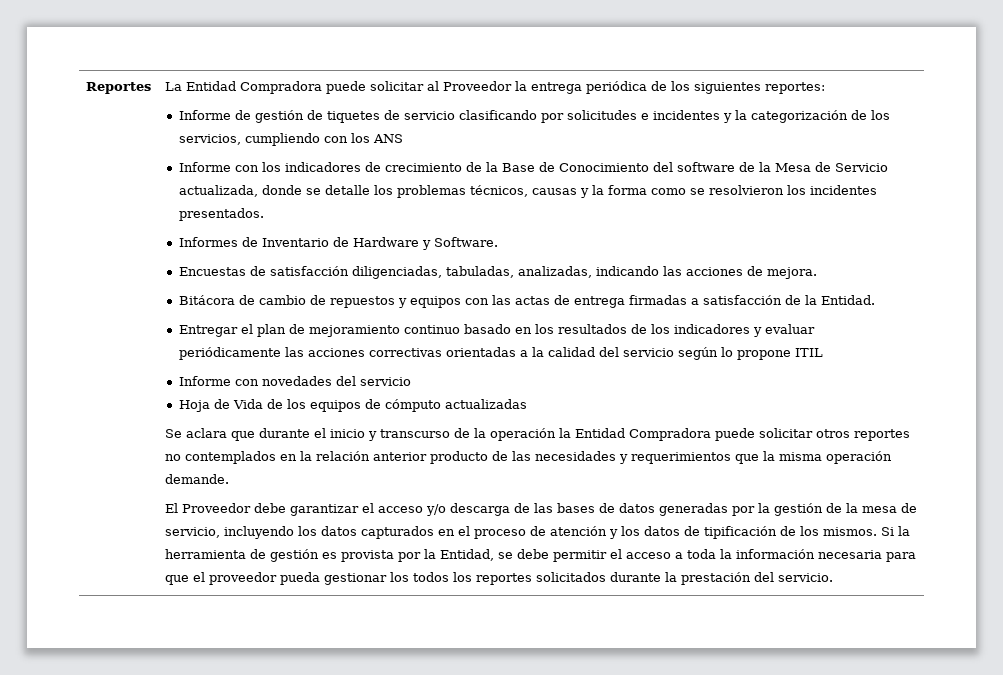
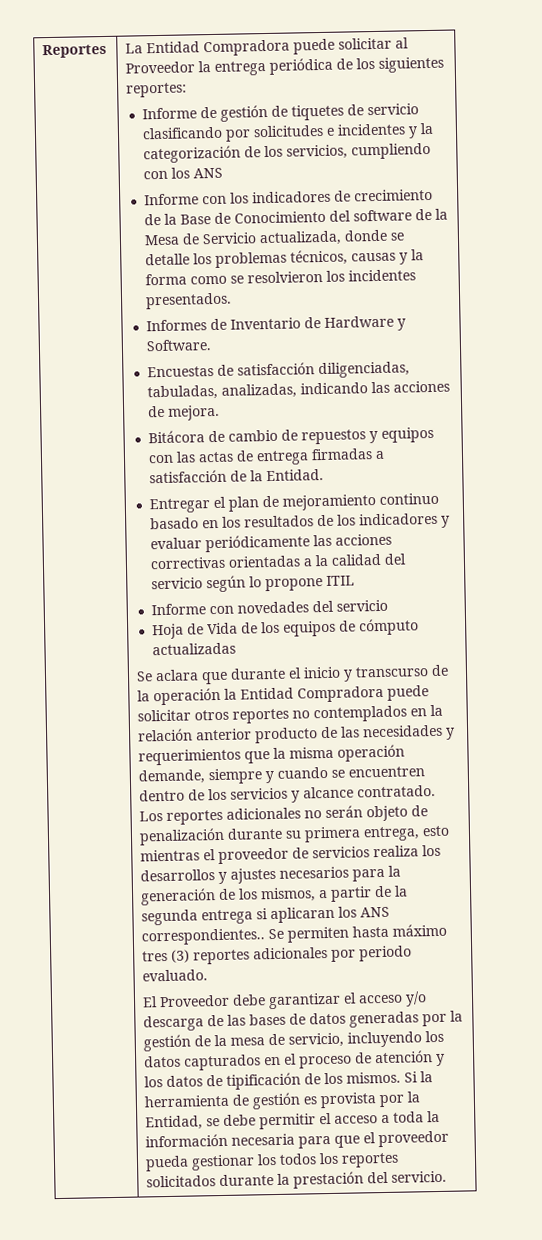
- Se aclara que durante el inicio y transcurso de la operación la Entidad Compradora puede solicitar otros reportes no contemplados en la relación anterior producto de las necesidades y requerimientos que la misma operación demande.
+ Se aclara que durante el inicio y transcurso de la operación la Entidad Compradora puede solicitar otros reportes no contemplados en la relación anterior producto de las necesidades y requerimientos que la misma operación demande, siempre y cuando se encuentren dentro de los servicios y alcance contratado. Los reportes adicionales no serán objeto de penalización durante su primera entrega, esto mientras el proveedor de servicios realiza los desarrollos y ajustes necesarios para la generación de los mismos, a partir de la segunda entrega si aplicaran los ANS correspondientes.. Se permiten hasta máximo tres (3) reportes adicionales por periodo evaluado.

